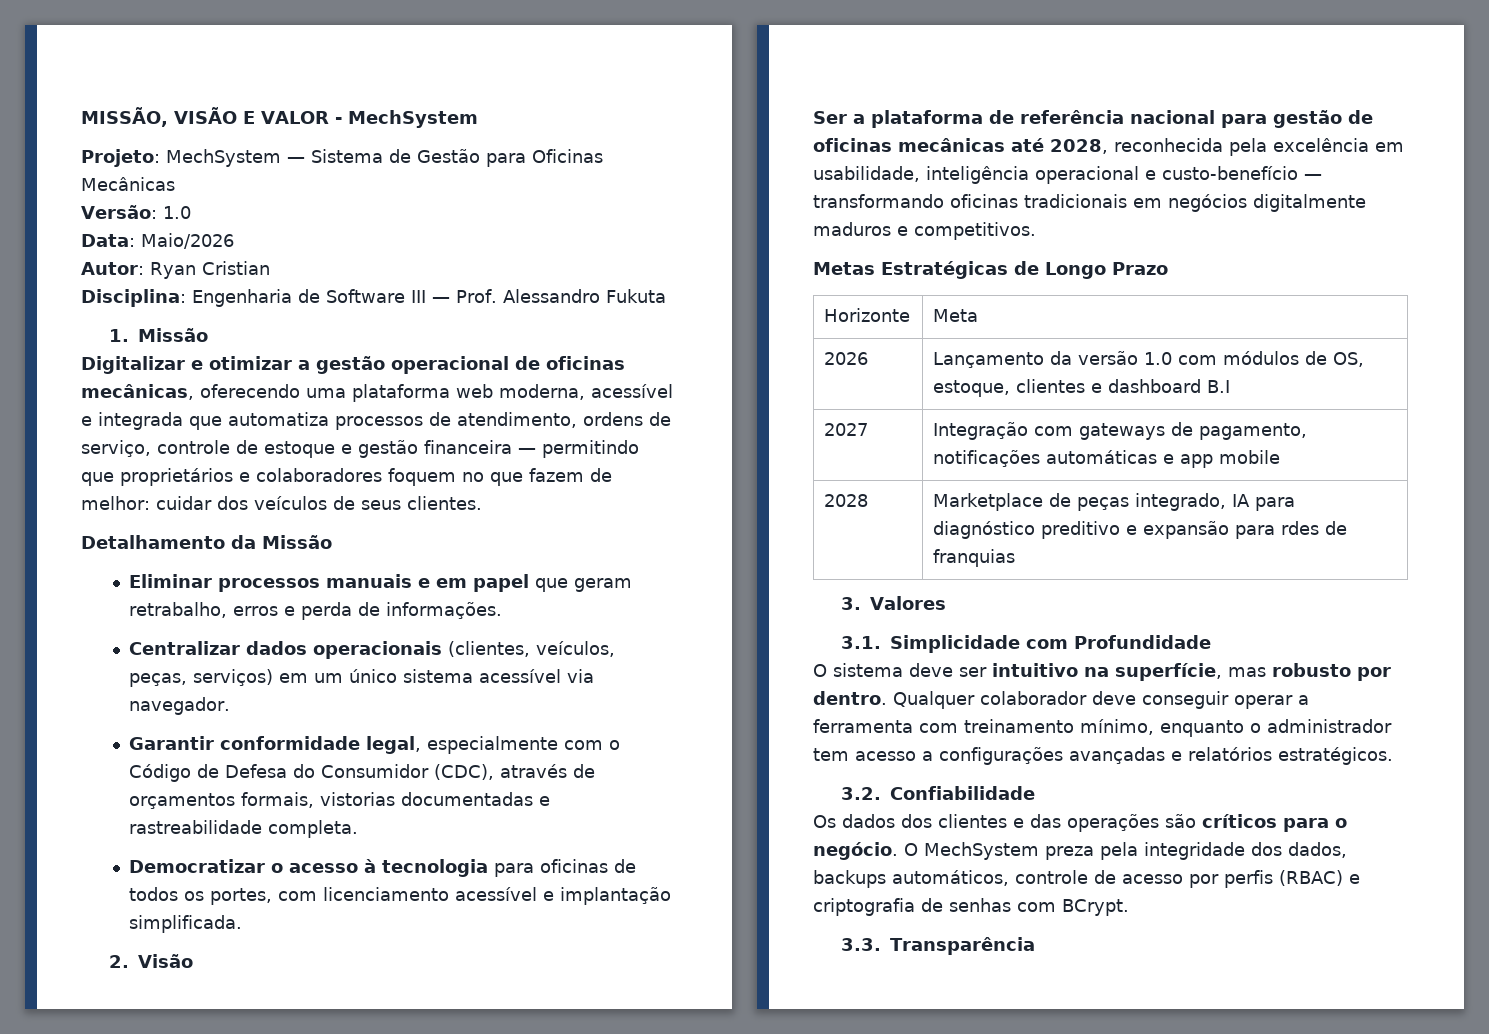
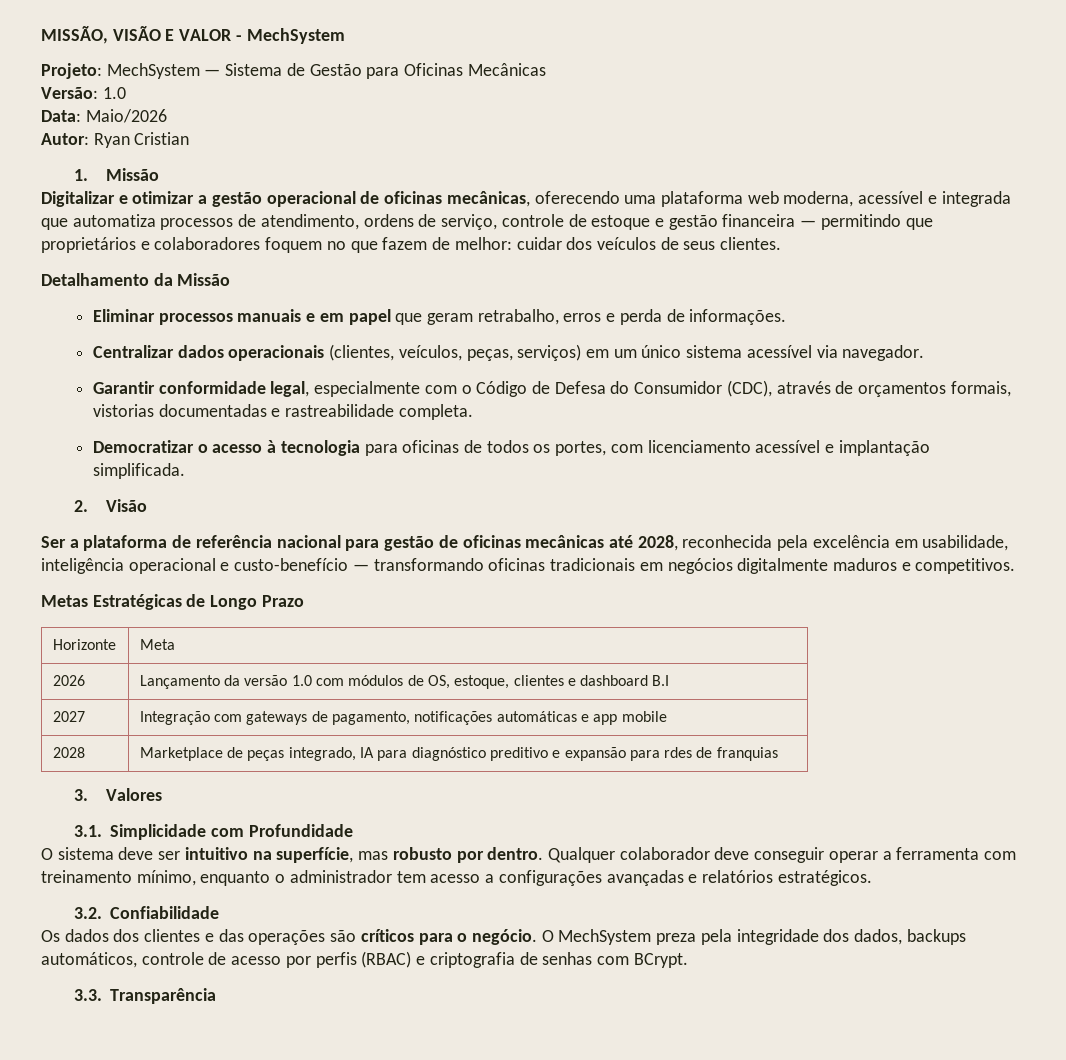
- Disciplina: Engenharia de Software III — Prof. Alessandro Fukuta

